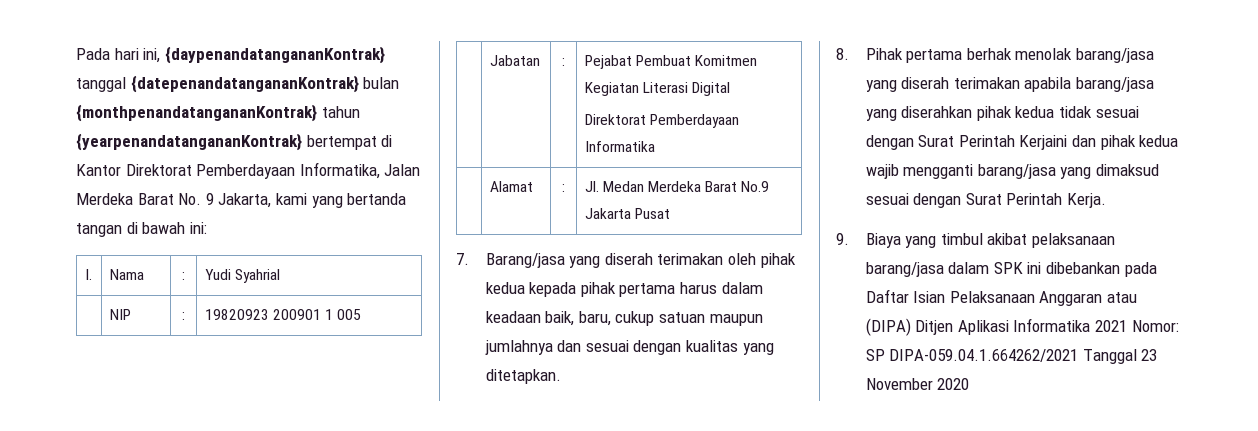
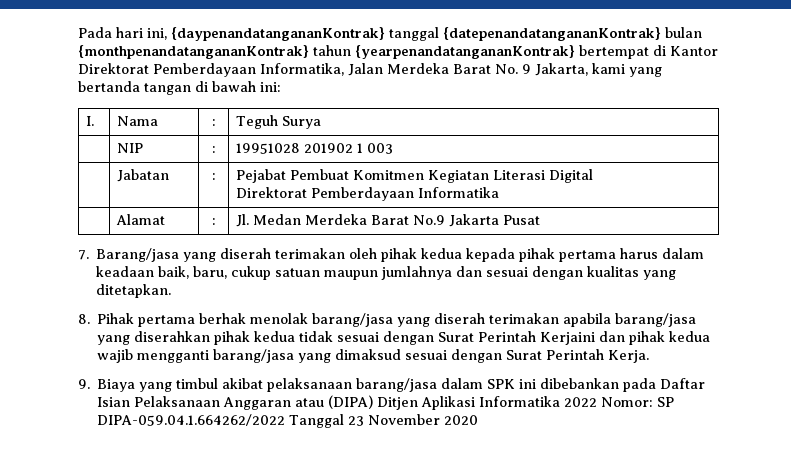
- I. | Nama | : | Yudi Syahrial
+ I. | Nama | : | Teguh Surya
- | NIP | : | 19820923 200901 1 005
+ | NIP | : | 19951028 201902 1 003
- 9. Biaya yang timbul akibat pelaksanaan barang/jasa dalam SPK ini dibebankan pada Daftar Isian Pelaksanaan Anggaran atau (DIPA) Ditjen Aplikasi Informatika 2021 Nomor: SP DIPA-059.04.1.664262/2021 Tanggal 23 November 2020
+ 9. Biaya yang timbul akibat pelaksanaan barang/jasa dalam SPK ini dibebankan pada Daftar Isian Pelaksanaan Anggaran atau (DIPA) Ditjen Aplikasi Informatika 2022 Nomor: SP DIPA-059.04.1.664262/2022 Tanggal 23 November 2020

